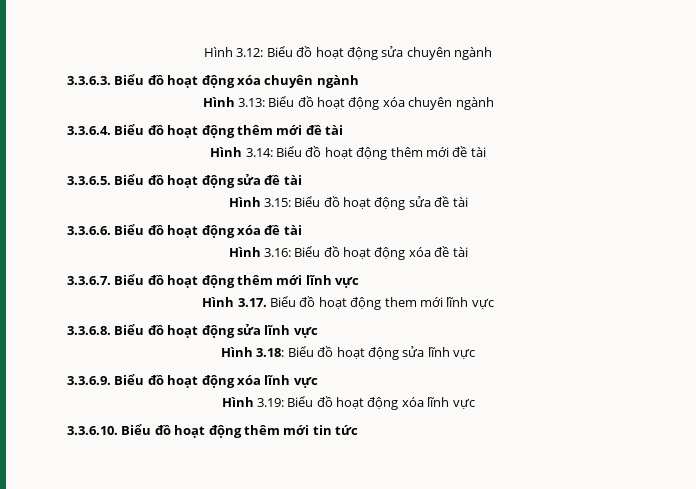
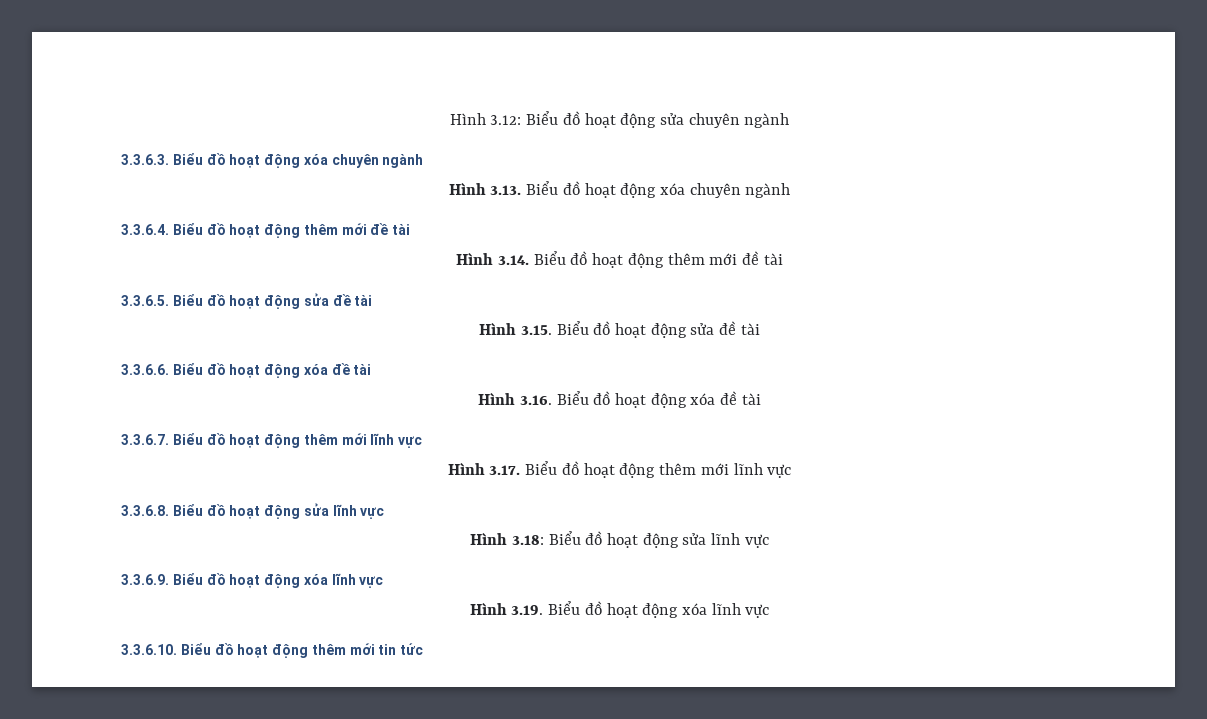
- Hình 3.13: Biểu đồ hoạt động xóa chuyên ngành
+ Hình 3.13. Biểu đồ hoạt động xóa chuyên ngành
- Hình 3.14: Biểu đồ hoạt động thêm mới đề tài
+ Hình 3.14. Biểu đồ hoạt động thêm mới đề tài
- Hình 3.15: Biểu đồ hoạt động sửa đề tài
+ Hình 3.15. Biểu đồ hoạt động sửa đề tài
- Hình 3.16: Biểu đồ hoạt động xóa đề tài
+ Hình 3.16. Biểu đồ hoạt động xóa đề tài
- Hình 3.17. Biểu đồ hoạt động them mới lĩnh vực
+ Hình 3.17. Biểu đồ hoạt động thêm mới lĩnh vực
- Hình 3.19: Biểu đồ hoạt động xóa lĩnh vực
+ Hình 3.19. Biểu đồ hoạt động xóa lĩnh vực

